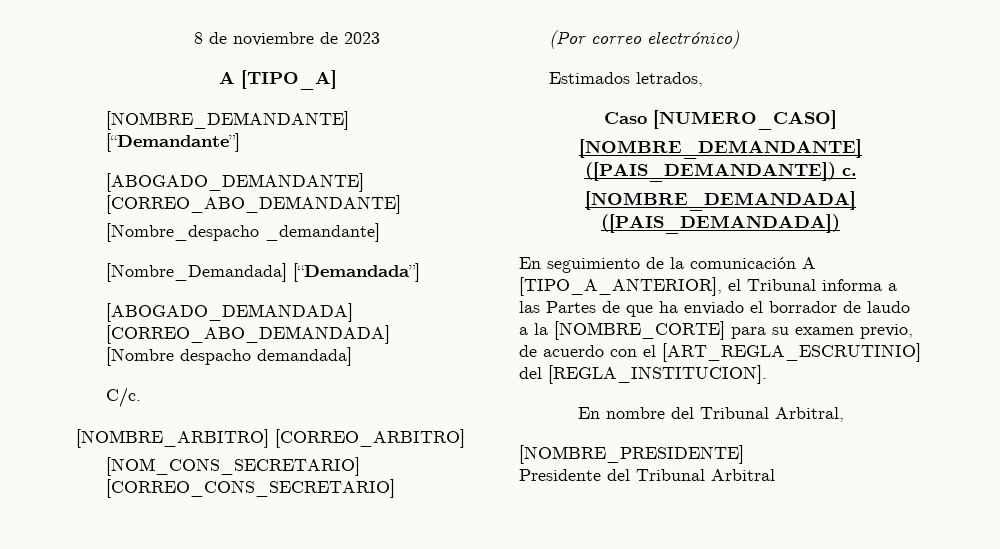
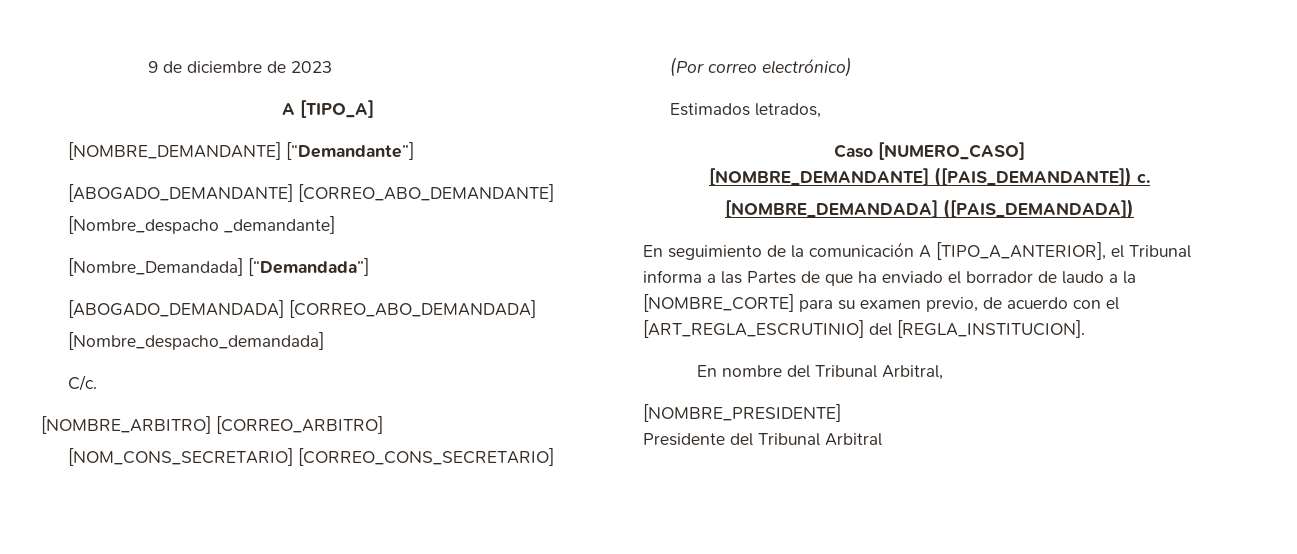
- 8 de noviembre de 2023
+ 9 de diciembre de 2023
- [Nombre despacho demandada]
+ [Nombre_despacho_demandada]

